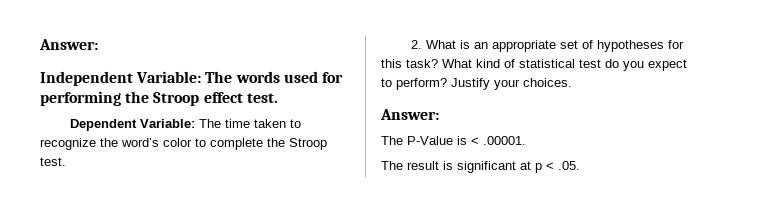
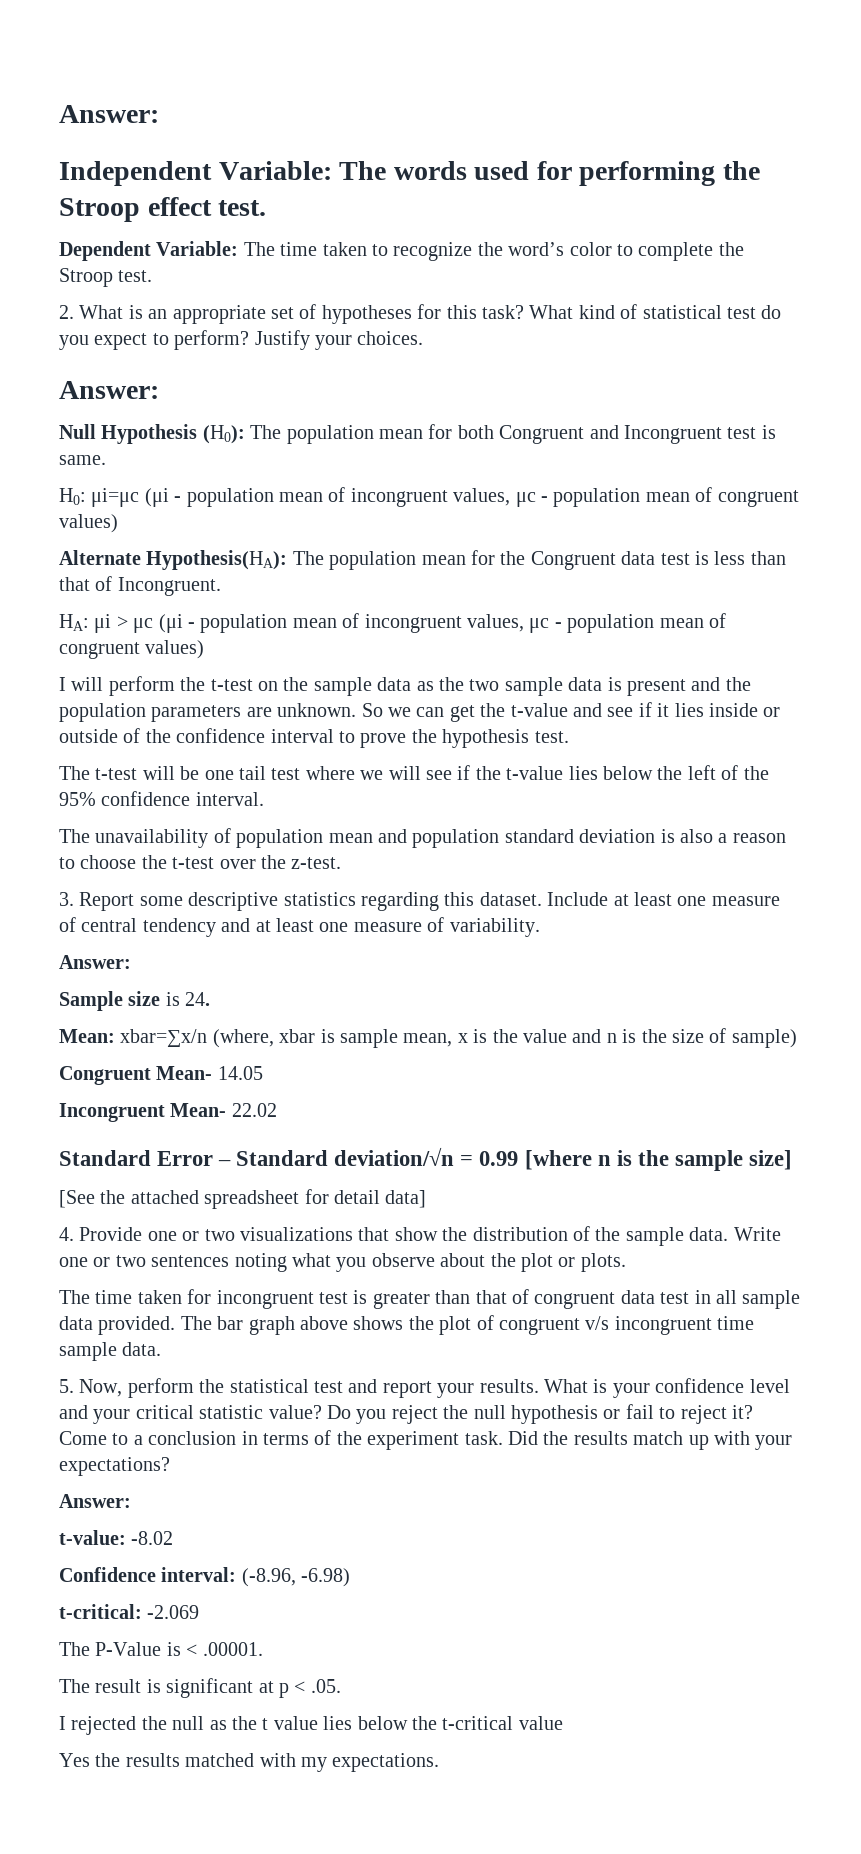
+ Null Hypothesis (H0): The population mean for both Congruent and Incongruent test is same.
+ H0: μi=μc (μi - population mean of incongruent values, μc - population mean of congruent values)
+ Alternate Hypothesis(HA): The population mean for the Congruent data test is less than that of Incongruent.
+ HA: μi > μc (μi - population mean of incongruent values, μc - population mean of congruent values)
+ I will perform the t-test on the sample data as the two sample data is present and the population parameters are unknown. So we can get the t-value and see if it lies inside or outside of the confidence interval to prove the hypothesis test.
+ The t-test will be one tail test where we will see if the t-value lies below the left of the 95% confidence interval.
+ The unavailability of population mean and population standard deviation is also a reason to choose the t-test over the z-test.
+ 3. Report some descriptive statistics regarding this dataset. Include at least one measure of central tendency and at least one measure of variability.
+ Answer:
+ Sample size is 24.
+ Mean: xbar=∑x/n (where, xbar is sample mean, x is the value and n is the size of sample)
+ Congruent Mean- 14.05
+ Incongruent Mean- 22.02
+ Standard Error – Standard deviation/√n = 0.99 [where n is the sample size]
+ [See the attached spreadsheet for detail data]
+ 4. Provide one or two visualizations that show the distribution of the sample data. Write one or two sentences noting what you observe about the plot or plots.
+ The time taken for incongruent test is greater than that of congruent data test in all sample data provided. The bar graph above shows the plot of congruent v/s incongruent time sample data.
+ 5. Now, perform the statistical test and report your results. What is your confidence level and your critical statistic value? Do you reject the null hypothesis or fail to reject it? Come to a conclusion in terms of the experiment task. Did the results match up with your expectations?
+ Answer:
+ t-value: -8.02
+ Confidence interval: (-8.96, -6.98)
+ t-critical: -2.069
+ I rejected the null as the t value lies below the t-critical value
+ Yes the results matched with my expectations.

